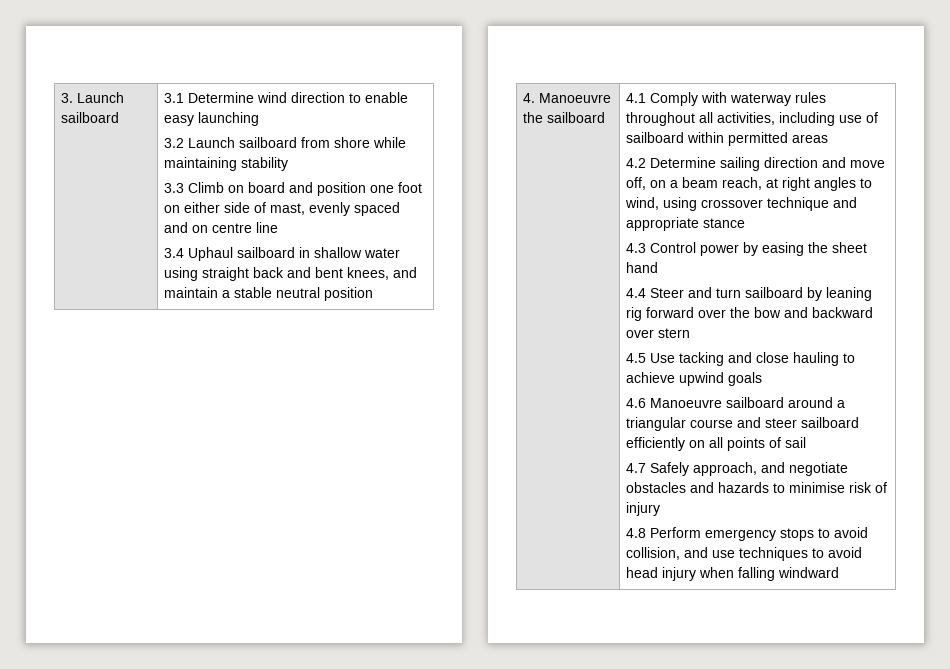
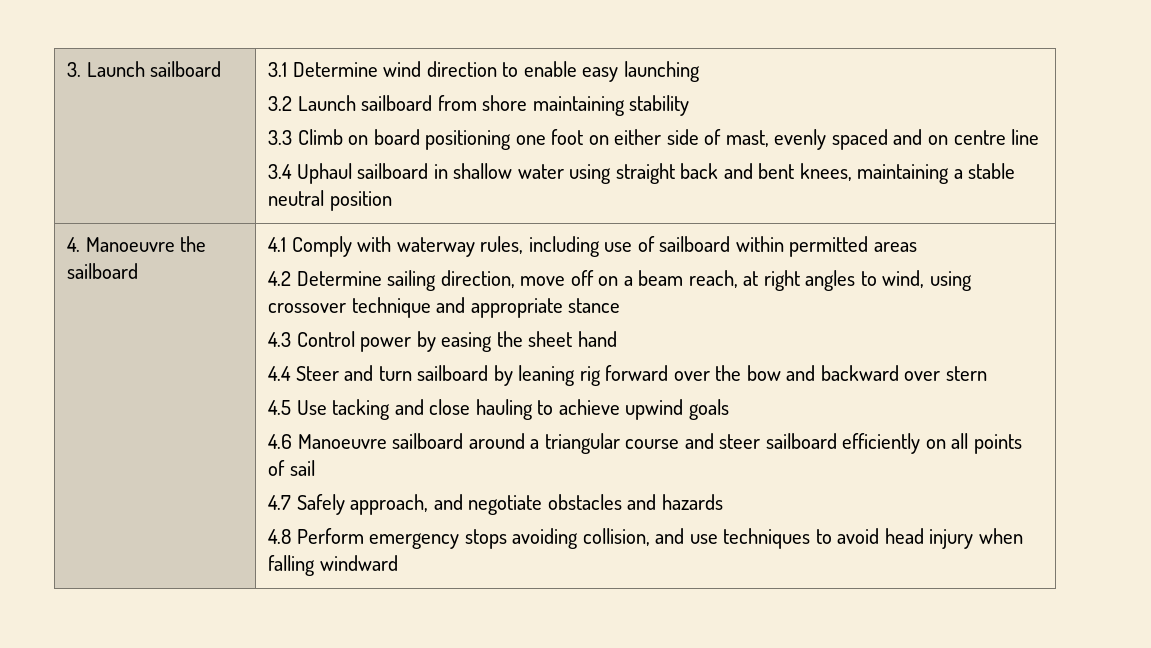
- 3.2 Launch sailboard from shore while maintaining stability
+ 3.2 Launch sailboard from shore maintaining stability
- 3.3 Climb on board and position one foot on either side of mast, evenly spaced and on centre line
+ 3.3 Climb on board positioning one foot on either side of mast, evenly spaced and on centre line
- 3.4 Uphaul sailboard in shallow water using straight back and bent knees, and maintain a stable neutral position
+ 3.4 Uphaul sailboard in shallow water using straight back and bent knees, maintaining a stable neutral position
- 4.1 Comply with waterway rules throughout all activities, including use of sailboard within permitted areas
+ 4.1 Comply with waterway rules, including use of sailboard within permitted areas
- 4.2 Determine sailing direction and move off, on a beam reach, at right angles to wind, using crossover technique and appropriate stance
+ 4.2 Determine sailing direction, move off on a beam reach, at right angles to wind, using crossover technique and appropriate stance
- 4.7 Safely approach, and negotiate obstacles and hazards to minimise risk of injury
+ 4.7 Safely approach, and negotiate obstacles and hazards
- 4.8 Perform emergency stops to avoid collision, and use techniques to avoid head injury when falling windward
+ 4.8 Perform emergency stops avoiding collision, and use techniques to avoid head injury when falling windward

